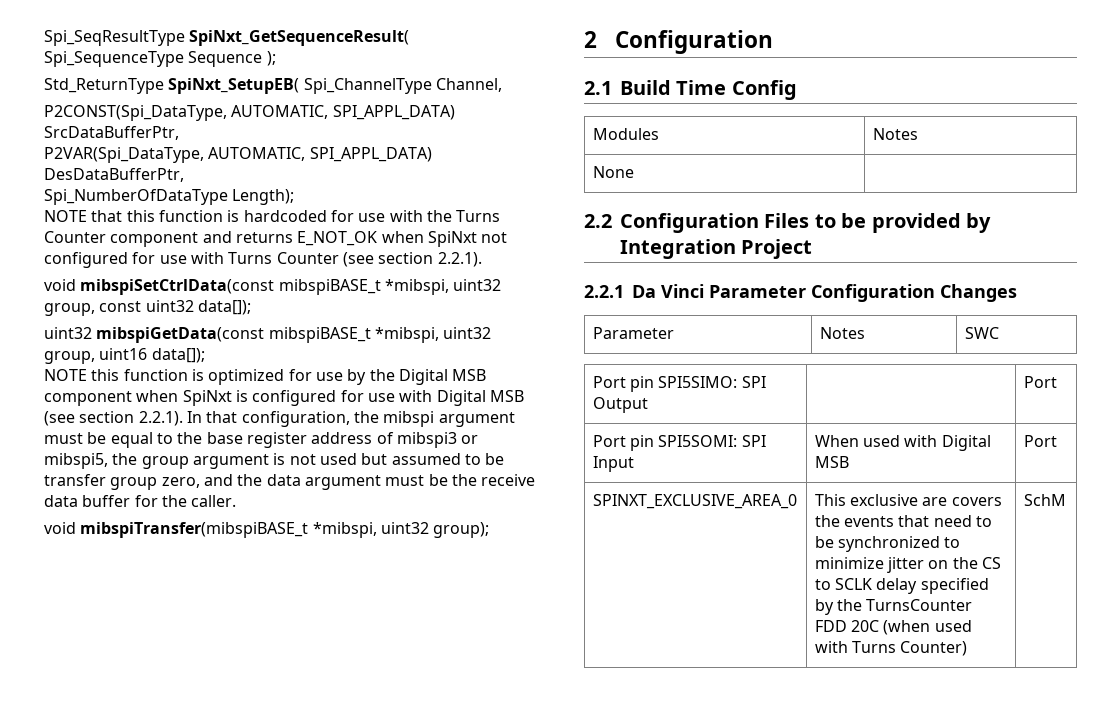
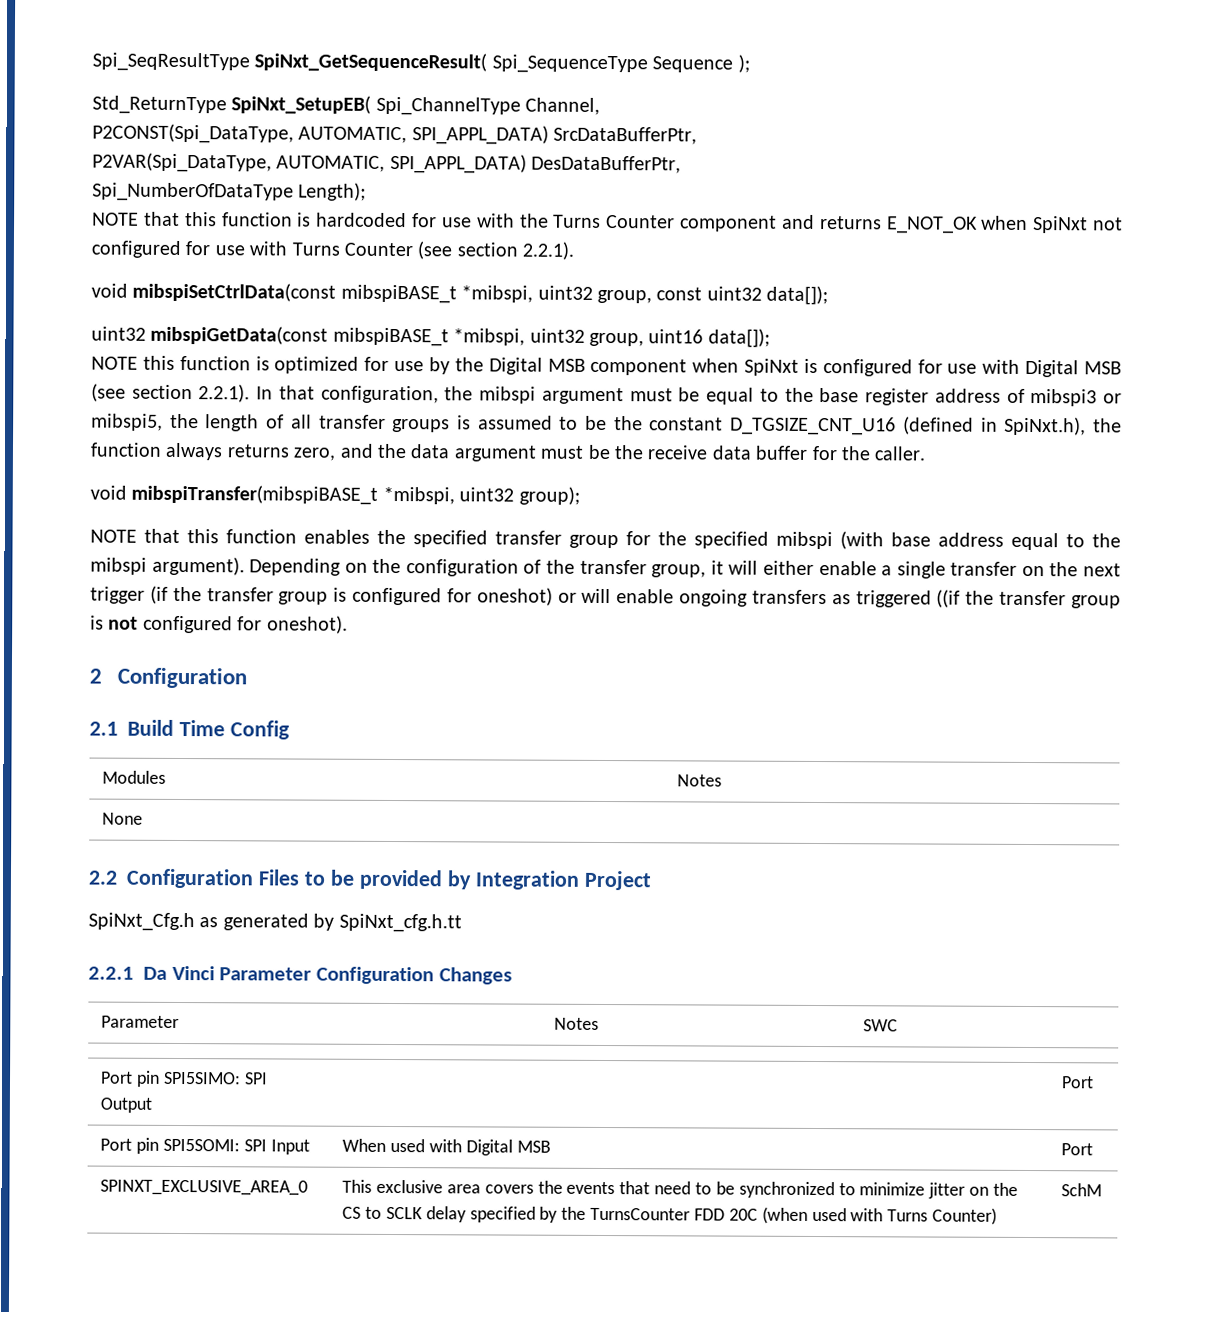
- NOTE this function is optimized for use by the Digital MSB component when SpiNxt is configured for use with Digital MSB (see section 2.2.1). In that configuration, the mibspi argument must be equal to the base register address of mibspi3 or mibspi5, the group argument is not used but assumed to be transfer group zero, and the data argument must be the receive data buffer for the caller.
+ NOTE this function is optimized for use by the Digital MSB component when SpiNxt is configured for use with Digital MSB (see section 2.2.1). In that configuration, the mibspi argument must be equal to the base register address of mibspi3 or mibspi5, the length of all transfer groups is assumed to be the constant D_TGSIZE_CNT_U16 (defined in SpiNxt.h), the function always returns zero, and the data argument must be the receive data buffer for the caller.
+ NOTE that this function enables the specified transfer group for the specified mibspi (with base address equal to the mibspi argument). Depending on the configuration of the transfer group, it will either enable a single transfer on the next trigger (if the transfer group is configured for oneshot) or will enable ongoing transfers as triggered ((if the transfer group is not configured for oneshot).
+ SpiNxt_Cfg.h as generated by SpiNxt_cfg.h.tt
- SPINXT_EXCLUSIVE_AREA_0 | This exclusive are covers the events that need to be synchronized to minimize jitter on the CS to SCLK delay specified by the TurnsCounter FDD 20C (when used with Turns Counter) | SchM
+ SPINXT_EXCLUSIVE_AREA_0 | This exclusive area covers the events that need to be synchronized to minimize jitter on the CS to SCLK delay specified by the TurnsCounter FDD 20C (when used with Turns Counter) | SchM

